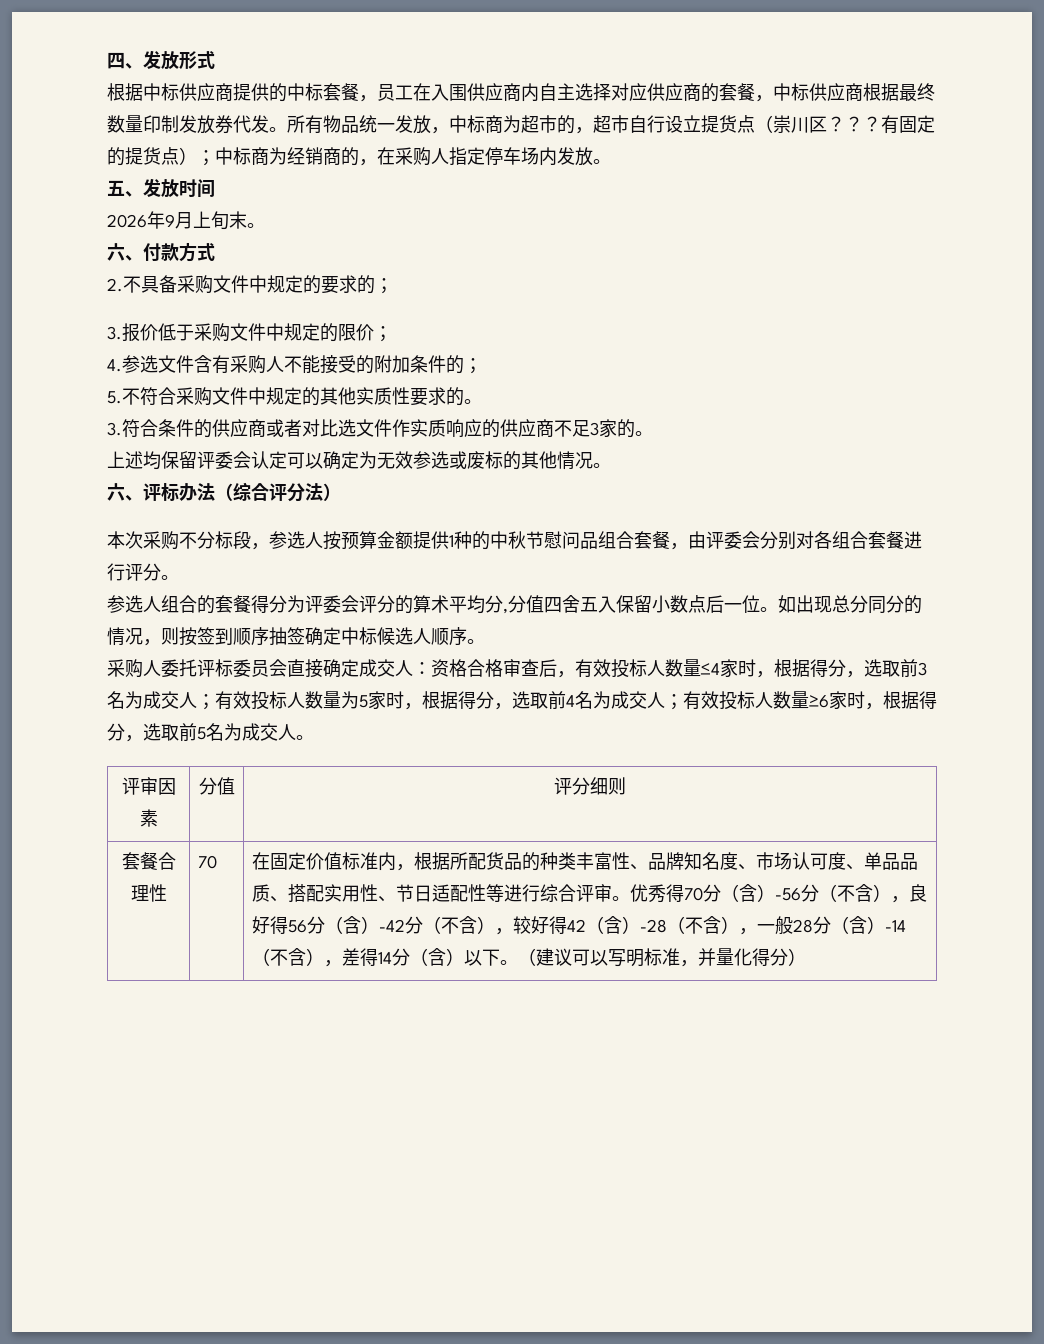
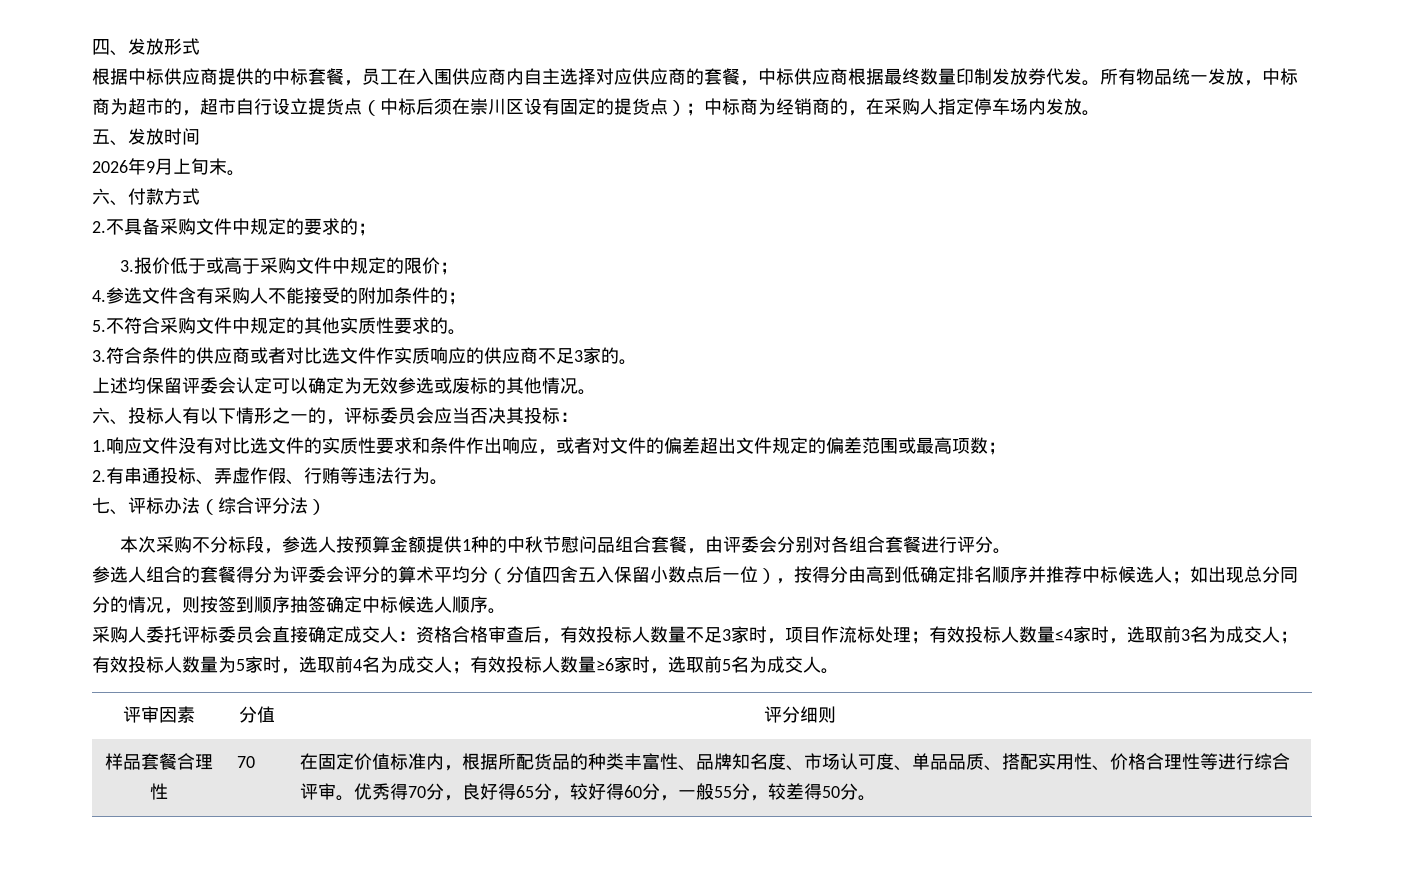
- 所有物品统一发放，中标商为超市的，超市自行设立提货点（崇川区？？？有固定的提货点）；中标商为经销商的，在采购人指定停车场内发放。
+ 所有物品统一发放，中标商为超市的，超市自行设立提货点（中标后须在崇川区设有固定的提货点）；中标商为经销商的，在采购人指定停车场内发放。
- 3.报价低于采购文件中规定的限价；
+ 3.报价低于或高于采购文件中规定的限价；
- 六、评标办法（综合评分法）
+ 六、投标人有以下情形之一的，评标委员会应当否决其投标：
+ 1.响应文件没有对比选文件的实质性要求和条件作出响应，或者对文件的偏差超出文件规定的偏差范围或最高项数；
+ 2.有串通投标、弄虚作假、行贿等违法行为。
+ 七、评标办法（综合评分法）
- 参选人组合的套餐得分为评委会评分的算术平均分,分值四舍五入保留小数点后一位。如出现总分同分的情况，则按签到顺序抽签确定中标候选人顺序。
+ 参选人组合的套餐得分为评委会评分的算术平均分（分值四舍五入保留小数点后一位），按得分由高到低确定排名顺序并推荐中标候选人；如出现总分同分的情况，则按签到顺序抽签确定中标候选人顺序。
- 采购人委托评标委员会直接确定成交人：资格合格审查后，有效投标人数量≤4家时，根据得分，选取前3名为成交人；有效投标人数量为5家时，根据得分，选取前4名为成交人；有效投标人数量≥6家时，根据得分，选取前5名为成交人。
+ 采购人委托评标委员会直接确定成交人：资格合格审查后，有效投标人数量不足3家时，项目作流标处理；有效投标人数量≤4家时，选取前3名为成交人；有效投标人数量为5家时，选取前4名为成交人；有效投标人数量≥6家时，选取前5名为成交人。
- 套餐合理性
+ 样品套餐合理性
- 在固定价值标准内，根据所配货品的种类丰富性、品牌知名度、市场认可度、单品品质、搭配实用性、节日适配性等进行综合评审。
+ 在固定价值标准内，根据所配货品的种类丰富性、品牌知名度、市场认可度、单品品质、搭配实用性、价格合理性等进行综合评审。
- 优秀得70分（含）-56分（不含），良好得56分（含）-42分（不含），较好得42（含）-28（不含），一般28分（含）-14（不含），差得14分（含）以下。（建议可以写明标准，并量化得分）
+ 优秀得70分，良好得65分，较好得60分，一般55分，较差得50分。

